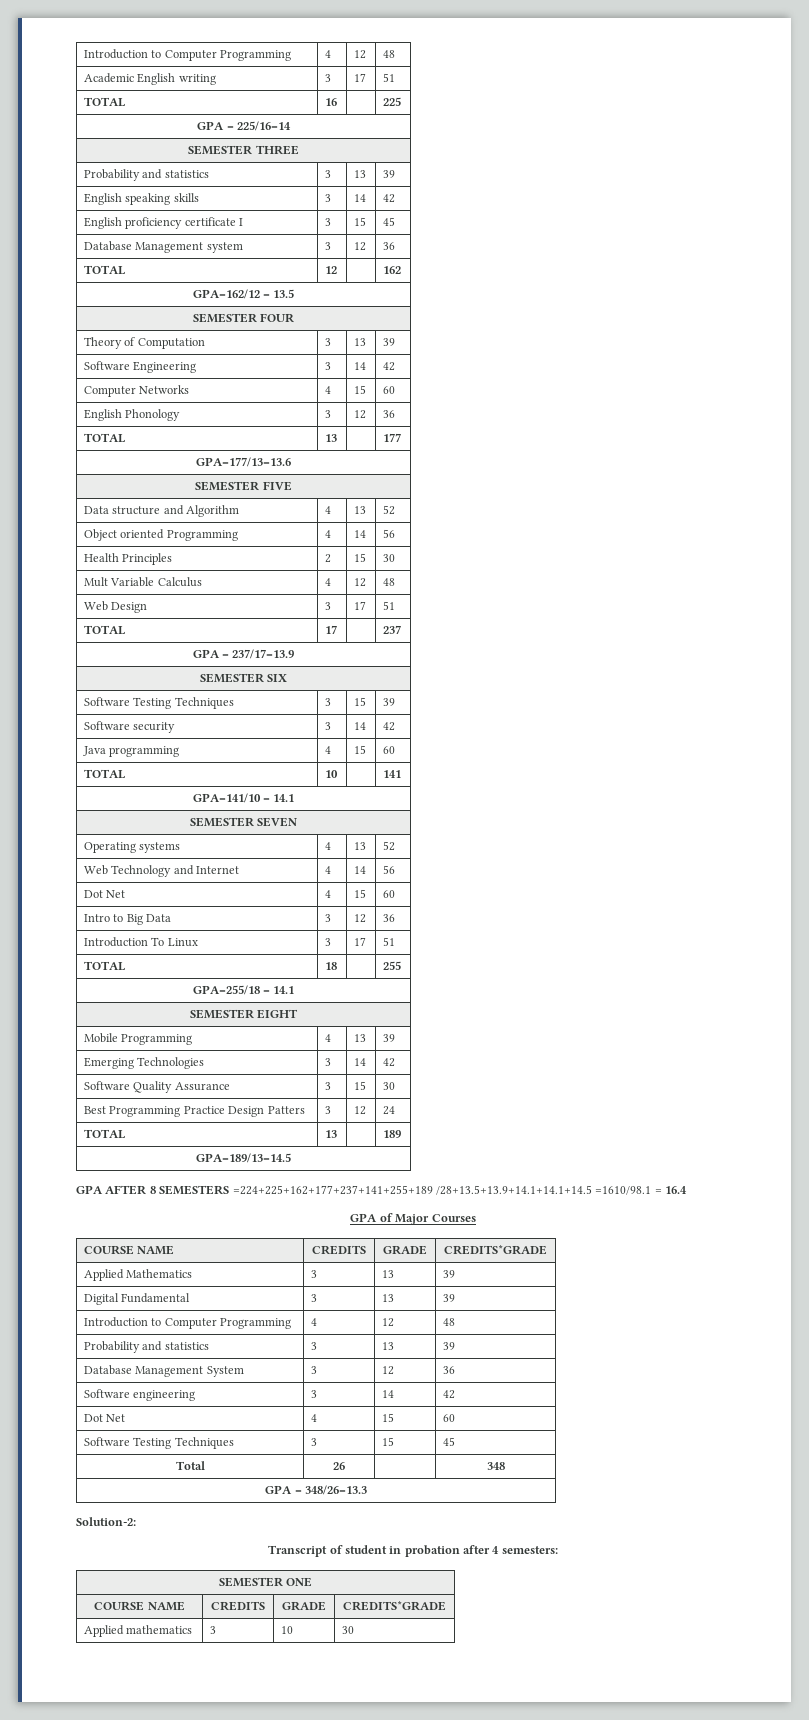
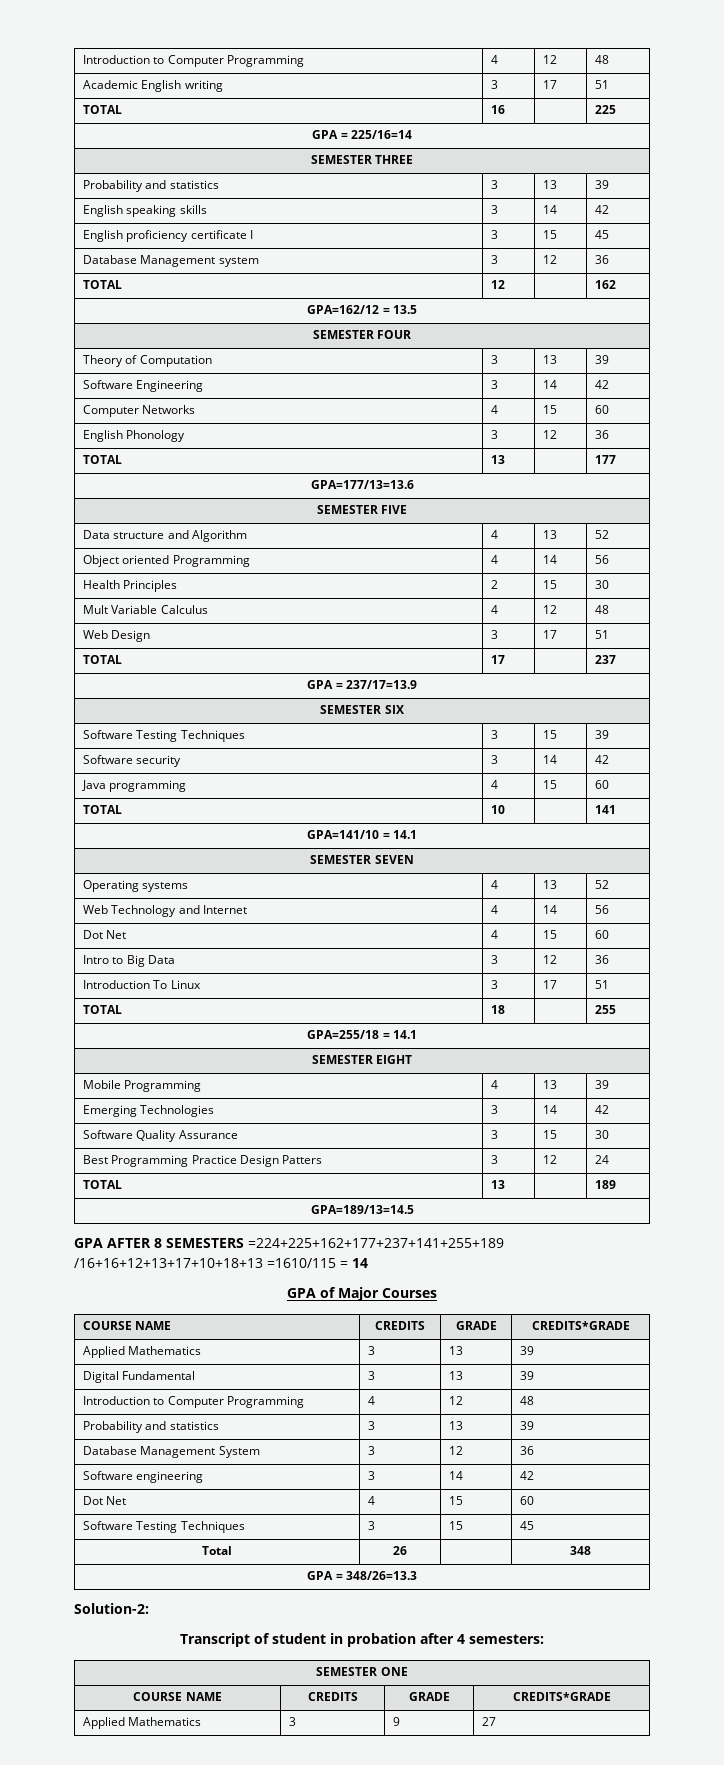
- GPA AFTER 8 SEMESTERS =224+225+162+177+237+141+255+189 /28+13.5+13.9+14.1+14.1+14.5 =1610/98.1 = 16.4
+ GPA AFTER 8 SEMESTERS =224+225+162+177+237+141+255+189 /16+16+12+13+17+10+18+13 =1610/115 = 14
- Applied mathematics | 3 | 10 | 30
+ Applied Mathematics | 3 | 9 | 27

